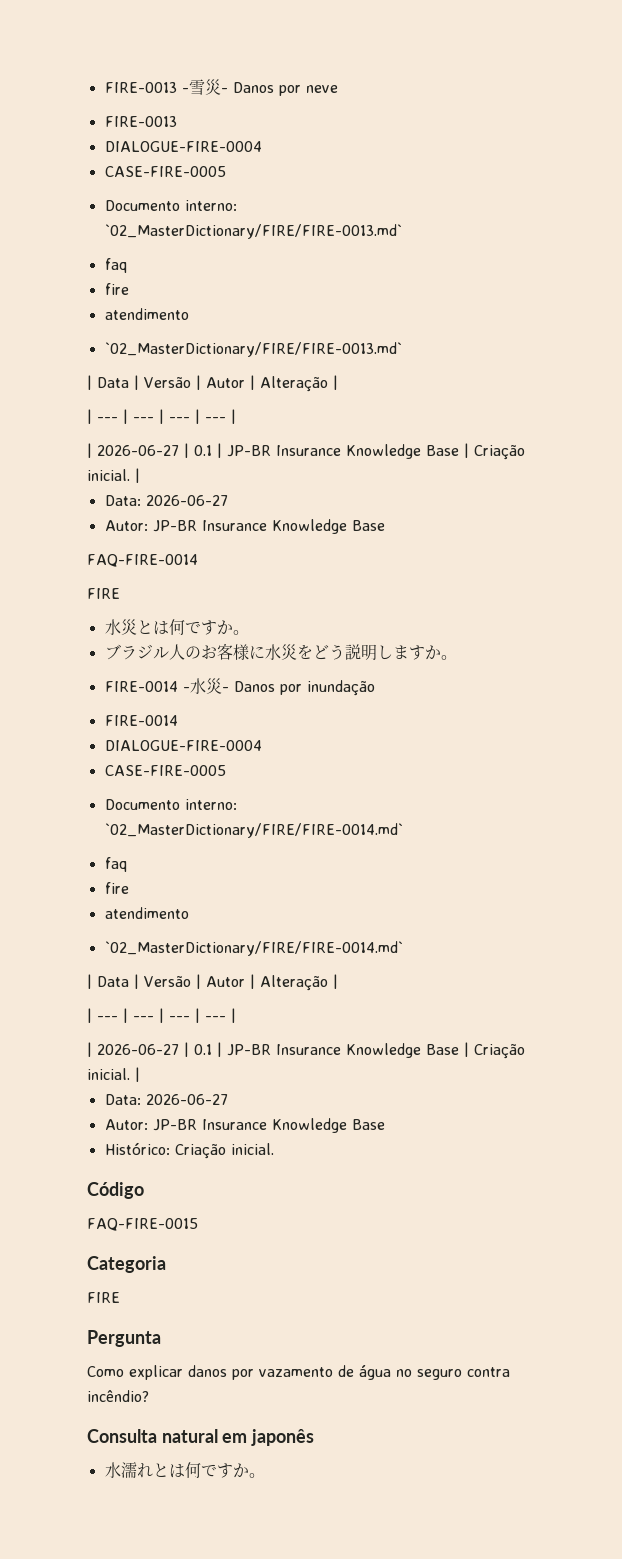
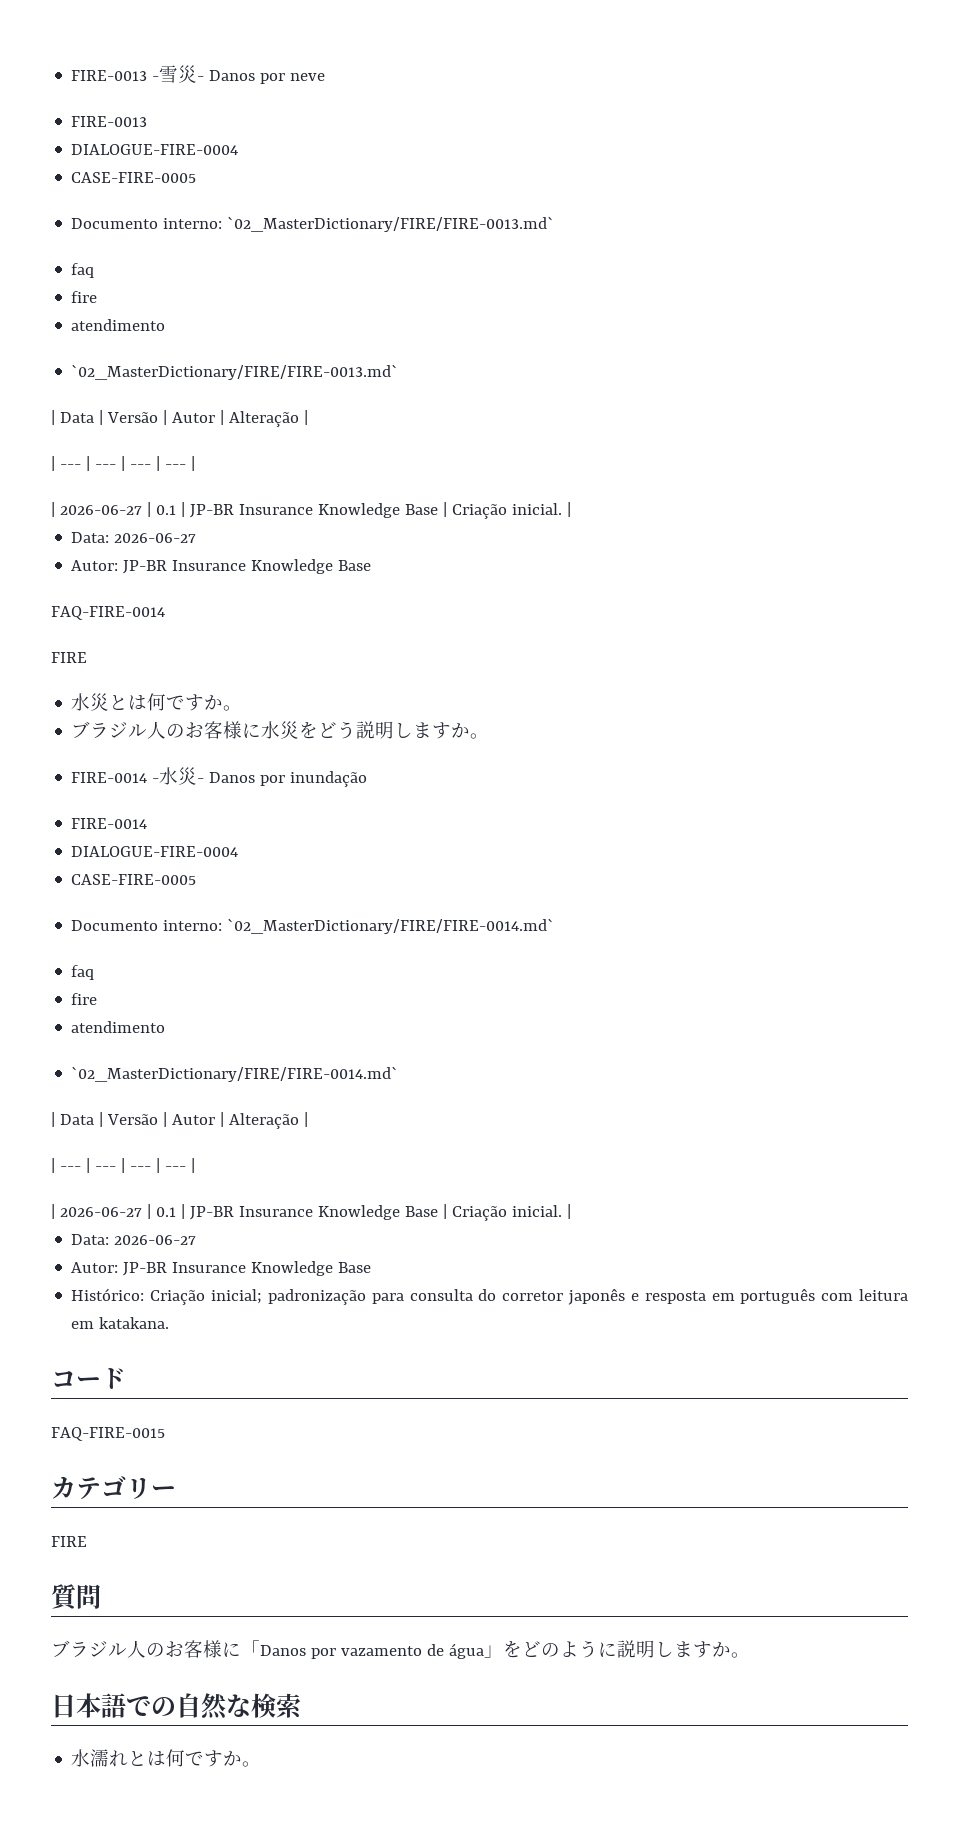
- Histórico: Criação inicial.
- Código
+ Histórico: Criação inicial; padronização para consulta do corretor japonês e resposta em português com leitura em katakana.
+ コード
- Categoria
+ カテゴリー
  FIRE
- Pergunta
- Como explicar danos por vazamento de água no seguro contra incêndio?
- Consulta natural em japonês
+ 質問
+ ブラジル人のお客様に「Danos por vazamento de água」をどのように説明しますか。
+ 日本語での自然な検索

